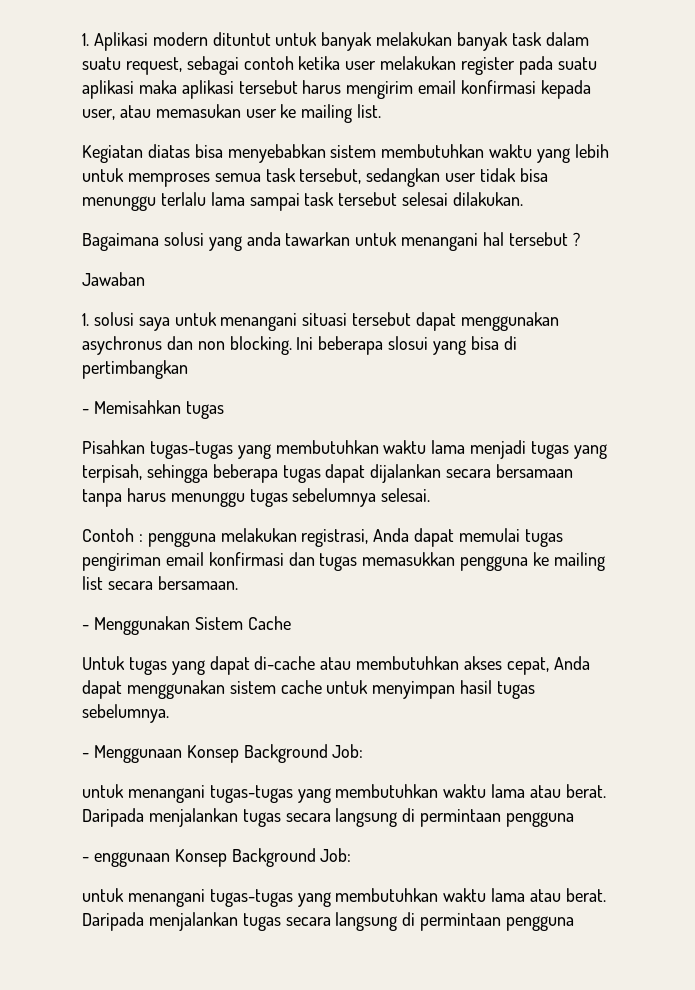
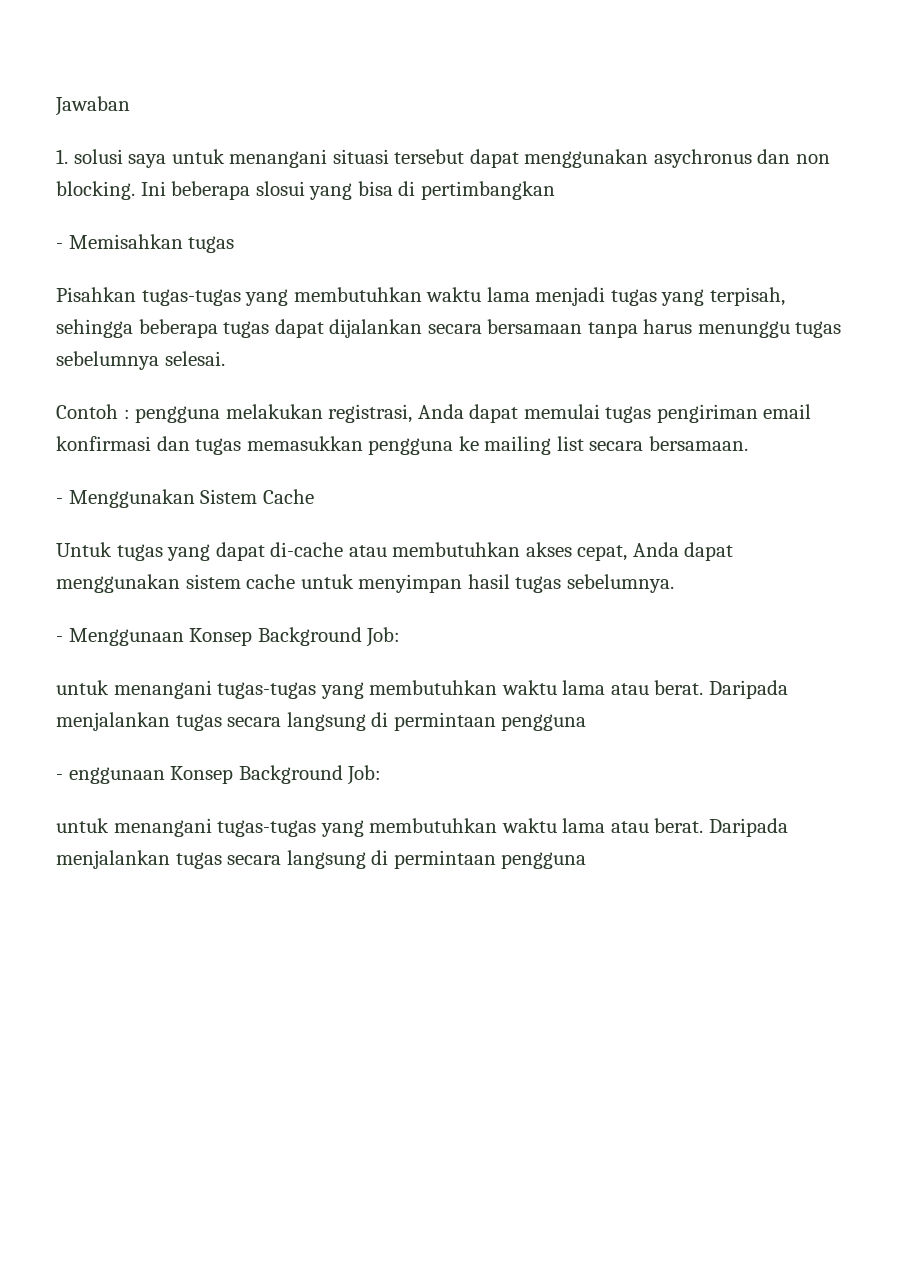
- 1. Aplikasi modern dituntut untuk banyak melakukan banyak task dalam suatu request, sebagai contoh ketika user melakukan register pada suatu aplikasi maka aplikasi tersebut harus mengirim email konfirmasi kepada user, atau memasukan user ke mailing list.
- Kegiatan diatas bisa menyebabkan sistem membutuhkan waktu yang lebih untuk memproses semua task tersebut, sedangkan user tidak bisa menunggu terlalu lama sampai task tersebut selesai dilakukan.
- Bagaimana solusi yang anda tawarkan untuk menangani hal tersebut ?

